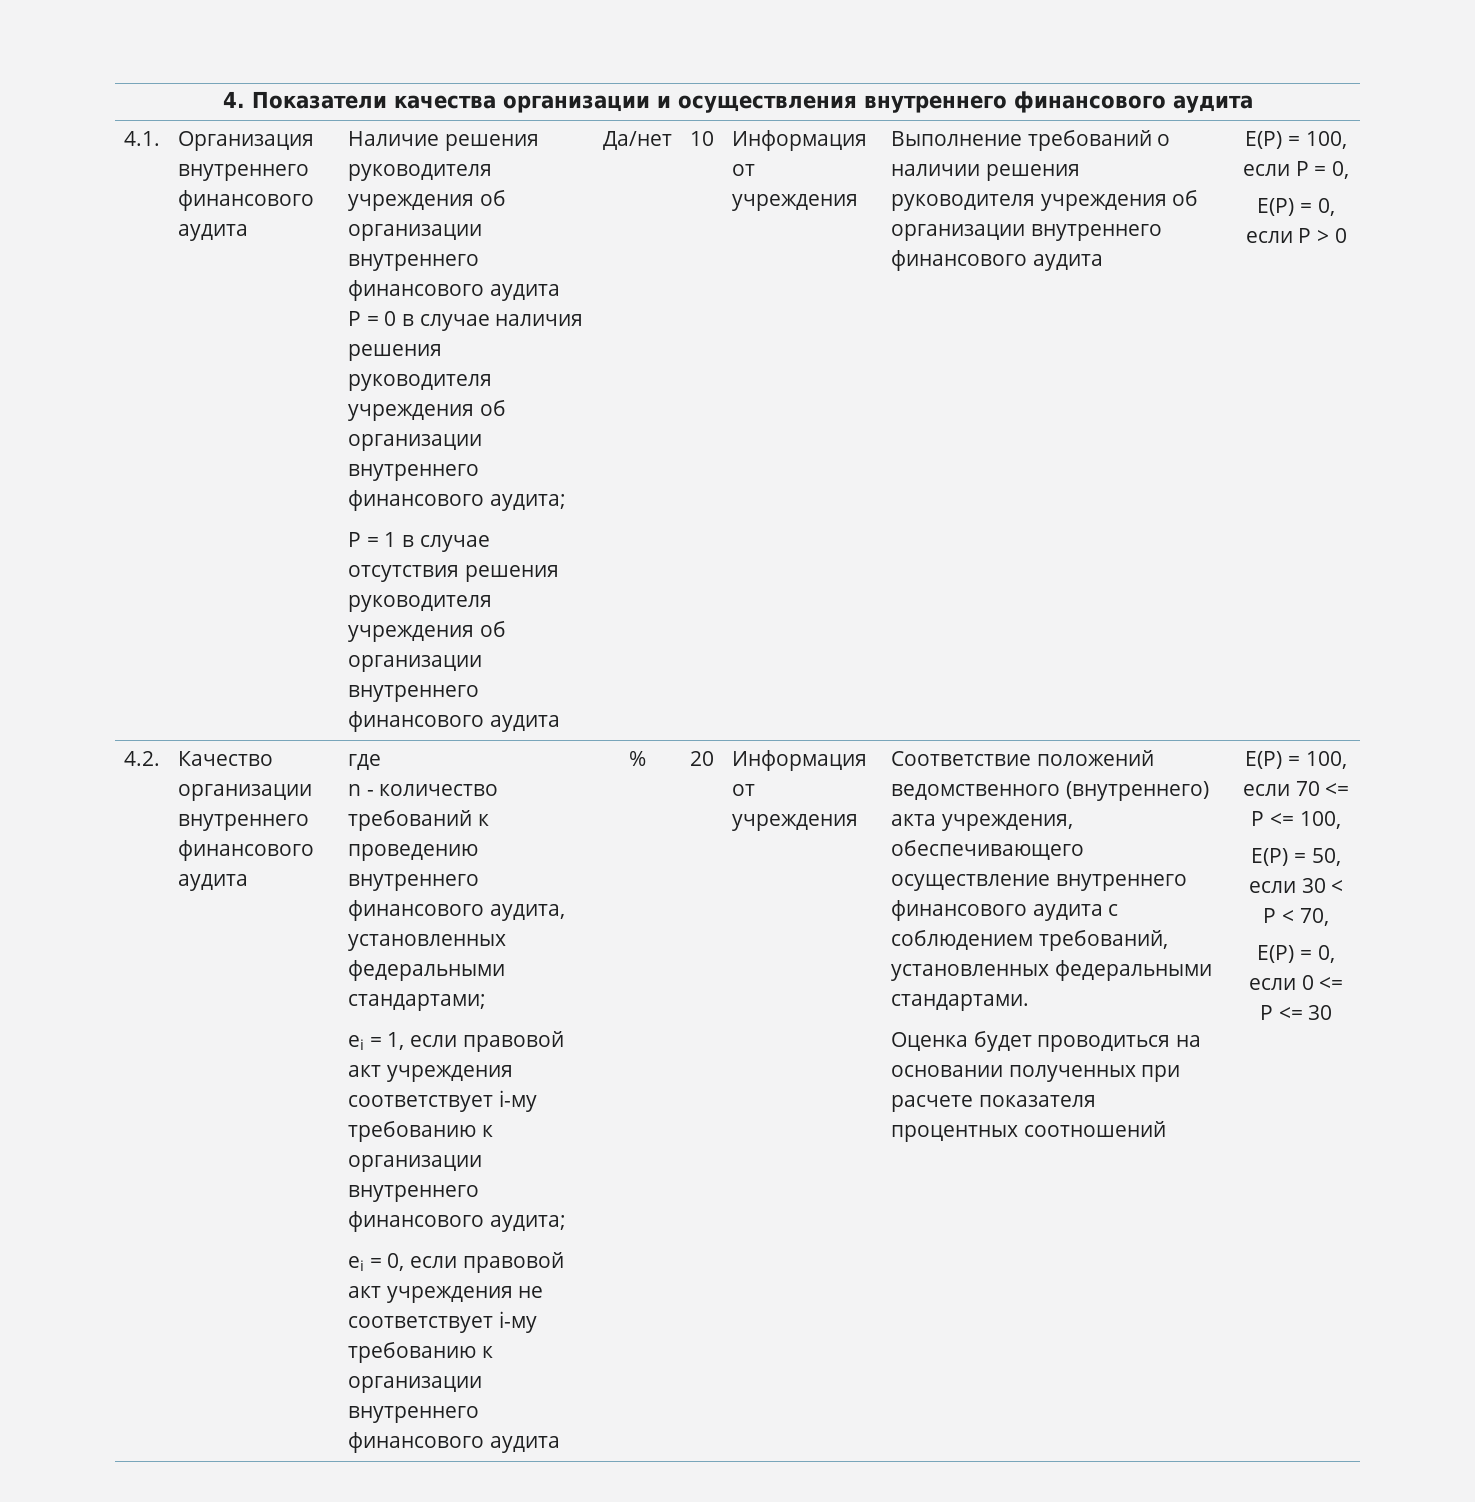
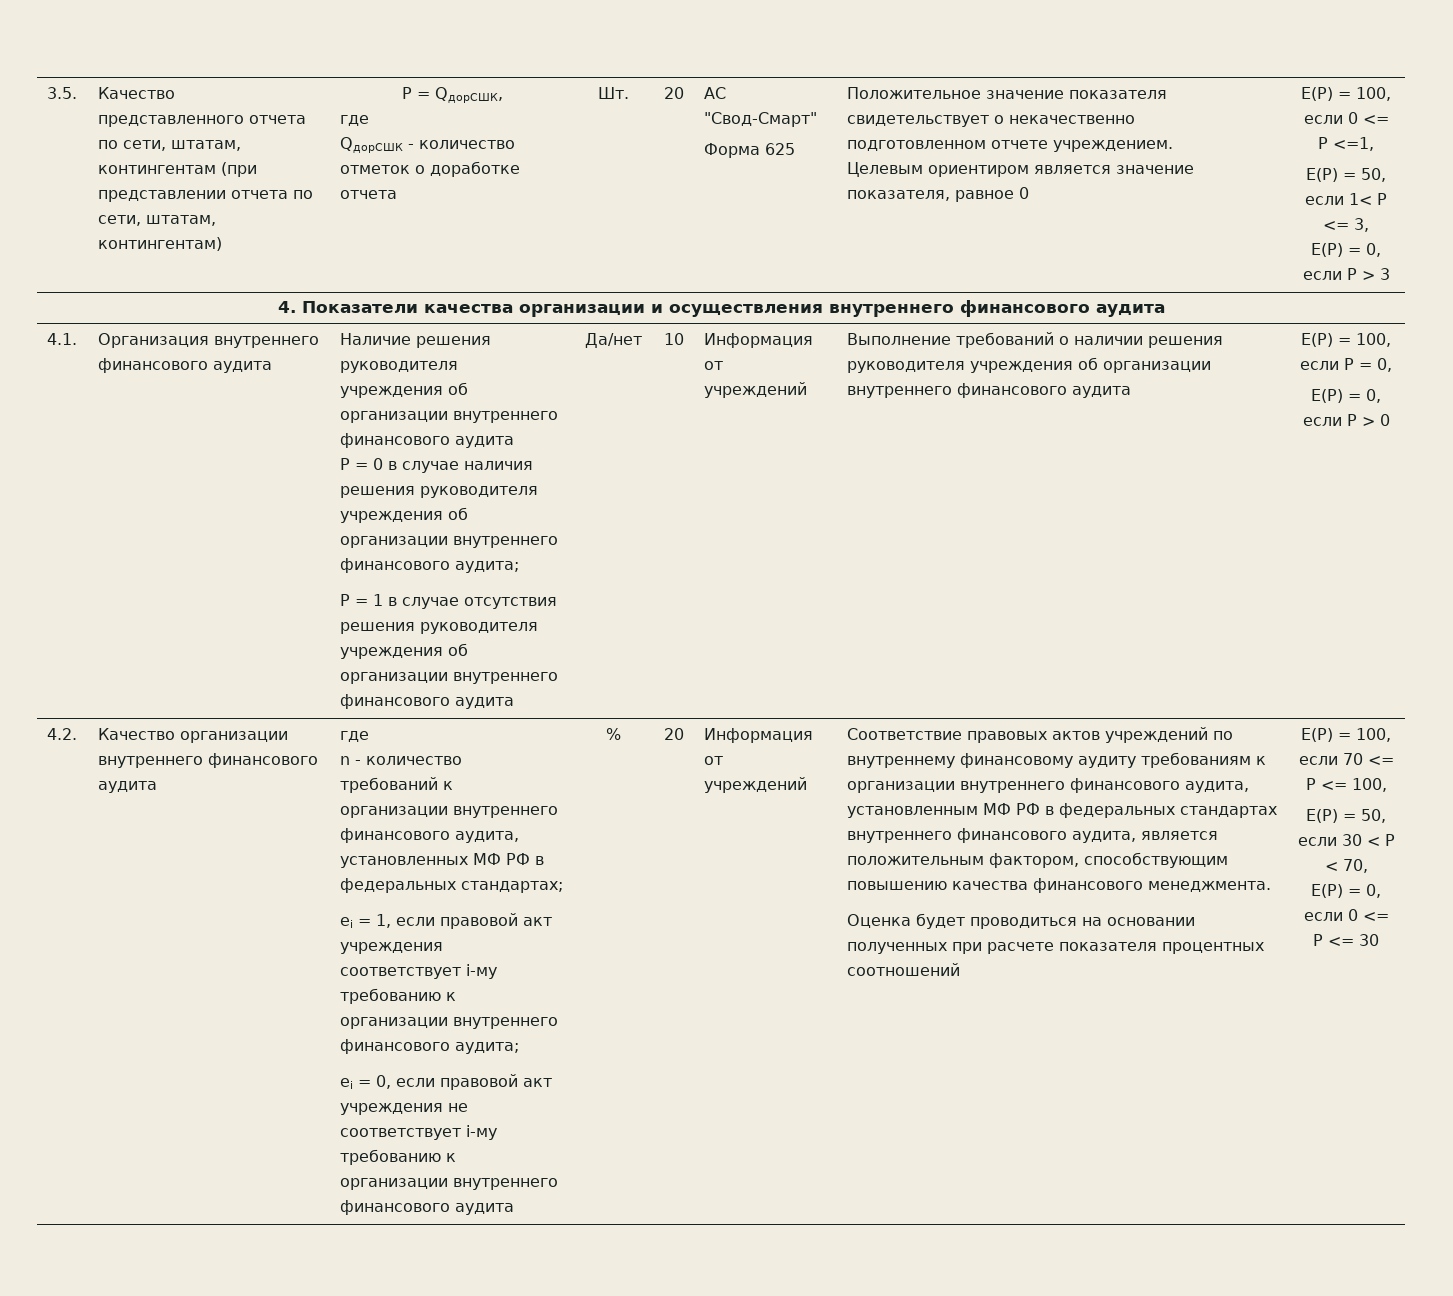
+ 3.5. | Качество представленного отчета по сети, штатам, контингентам (при представлении отчета по сети, штатам, контингентам) | P = QдорСШК,
+ где
+ QдорСШК - количество отметок о доработке отчета | Шт. | 20 | АС "Свод-Смарт"
+ Форма 625 | Положительное значение показателя свидетельствует о некачественно подготовленном отчете учреждением.
+ Целевым ориентиром является значение показателя, равное 0 | E(P) = 100, если 0 <= P <=1,
+ E(P) = 50, если 1< P <= 3,
+ E(P) = 0, если P > 3
- 10 | Информация от учреждения
+ 10 | Информация от учреждений
- n - количество требований к проведению внутреннего финансового аудита, установленных федеральными стандартами;
+ n - количество требований к организации внутреннего финансового аудита, установленных МФ РФ в федеральных стандартах;
- 20 | Информация от учреждения
+ 20 | Информация от учреждений
- Соответствие положений ведомственного (внутреннего) акта учреждения, обеспечивающего осуществление внутреннего финансового аудита с соблюдением требований, установленных федеральными стандартами.
+ Соответствие правовых актов учреждений по внутреннему финансовому аудиту требованиям к организации внутреннего финансового аудита, установленным МФ РФ в федеральных стандартах внутреннего финансового аудита, является положительным фактором, способствующим повышению качества финансового менеджмента.

